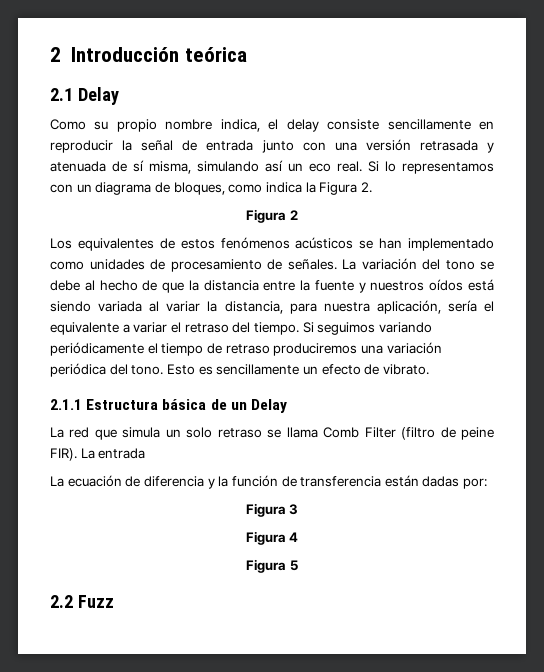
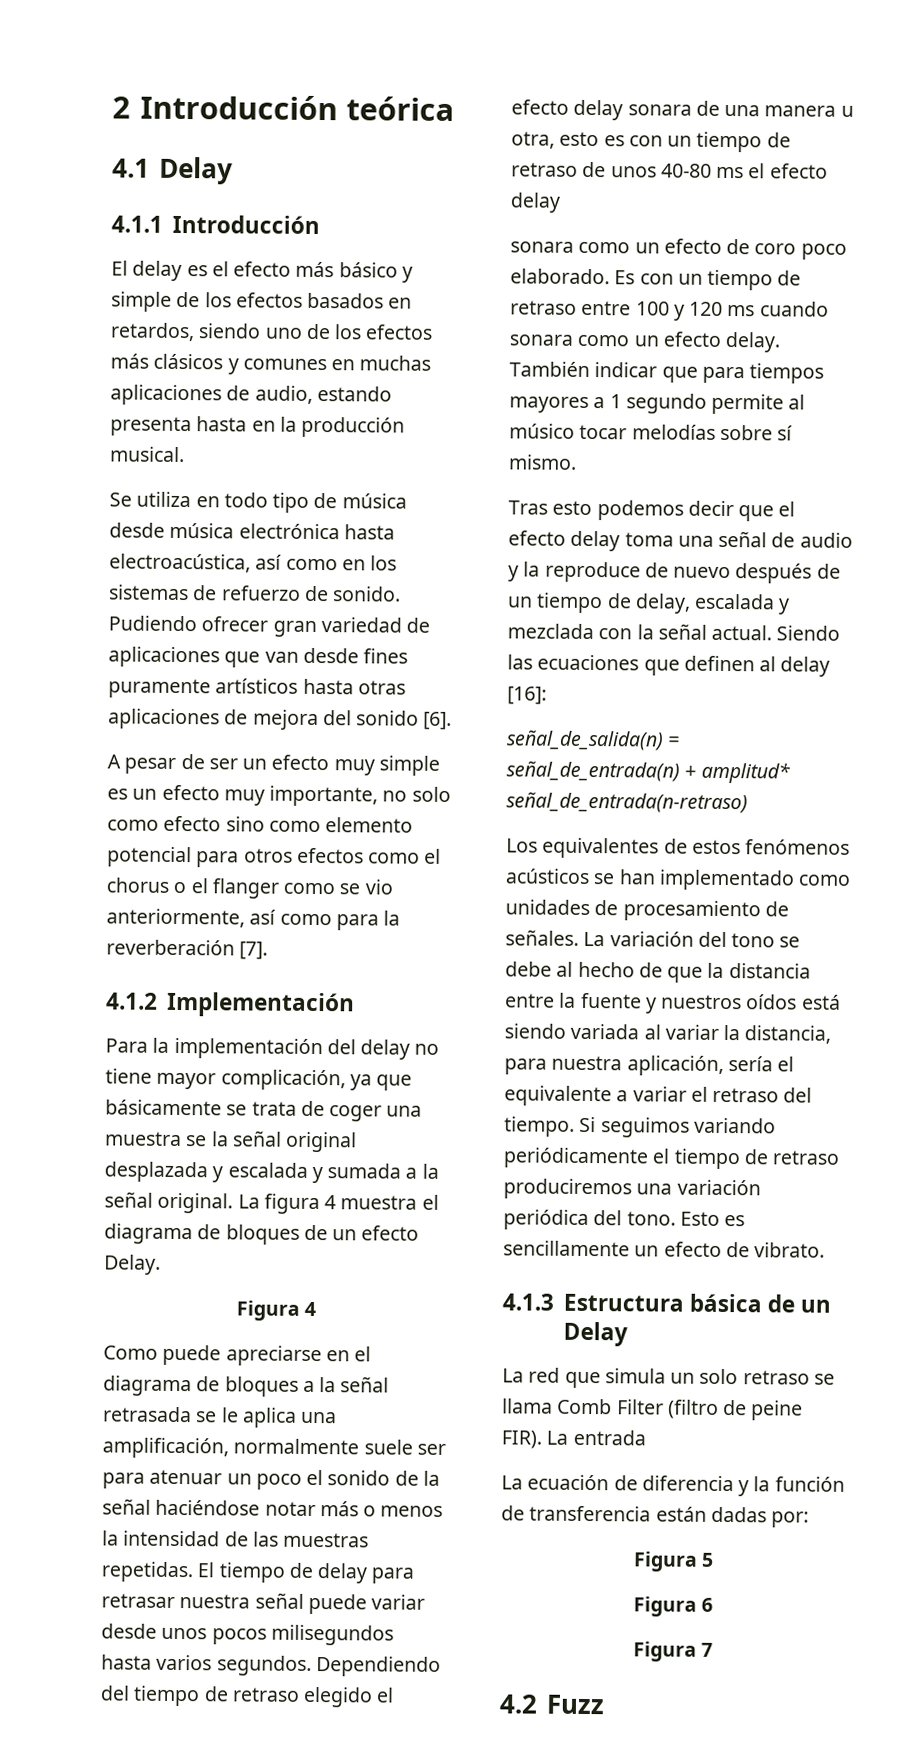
- 2.1 Delay
- Como su propio nombre indica, el delay consiste sencillamente en reproducir la señal de entrada junto con una versión retrasada y atenuada de sí misma, simulando así un eco real. Si lo representamos con un diagrama de bloques, como indica la Figura 2.
- Figura 2
+ 4.1 Delay
+ 4.1.1 Introducción
+ El delay es el efecto más básico y simple de los efectos basados en retardos, siendo uno de los efectos más clásicos y comunes en muchas aplicaciones de audio, estando presenta hasta en la producción musical.
+ Se utiliza en todo tipo de música desde música electrónica hasta electroacústica, así como en los sistemas de refuerzo de sonido. Pudiendo ofrecer gran variedad de aplicaciones que van desde fines puramente artísticos hasta otras aplicaciones de mejora del sonido [6].
+ A pesar de ser un efecto muy simple es un efecto muy importante, no solo como efecto sino como elemento potencial para otros efectos como el chorus o el flanger como se vio anteriormente, así como para la reverberación [7].
+ 4.1.2 Implementación
+ Para la implementación del delay no tiene mayor complicación, ya que básicamente se trata de coger una muestra se la señal original desplazada y escalada y sumada a la señal original. La figura 4 muestra el diagrama de bloques de un efecto Delay.
+ Figura 4
+ Como puede apreciarse en el diagrama de bloques a la señal retrasada se le aplica una amplificación, normalmente suele ser para atenuar un poco el sonido de la señal haciéndose notar más o menos la intensidad de las muestras repetidas. El tiempo de delay para retrasar nuestra señal puede variar desde unos pocos milisegundos hasta varios segundos. Dependiendo del tiempo de retraso elegido el efecto delay sonara de una manera u otra, esto es con un tiempo de retraso de unos 40-80 ms el efecto delay
+ sonara como un efecto de coro poco elaborado. Es con un tiempo de retraso entre 100 y 120 ms cuando sonara como un efecto delay. También indicar que para tiempos mayores a 1 segundo permite al músico tocar melodías sobre sí mismo.
+ Tras esto podemos decir que el efecto delay toma una señal de audio y la reproduce de nuevo después de un tiempo de delay, escalada y mezclada con la señal actual. Siendo las ecuaciones que definen al delay [16]:
+ señal_de_salida(n) = señal_de_entrada(n) + amplitud* señal_de_entrada(n-retraso)
- 2.1.1 Estructura básica de un Delay
+ 4.1.3 Estructura básica de un Delay
- Figura 3
- Figura 4
  Figura 5
- 2.2 Fuzz
+ Figura 6
+ Figura 7
+ 4.2 Fuzz

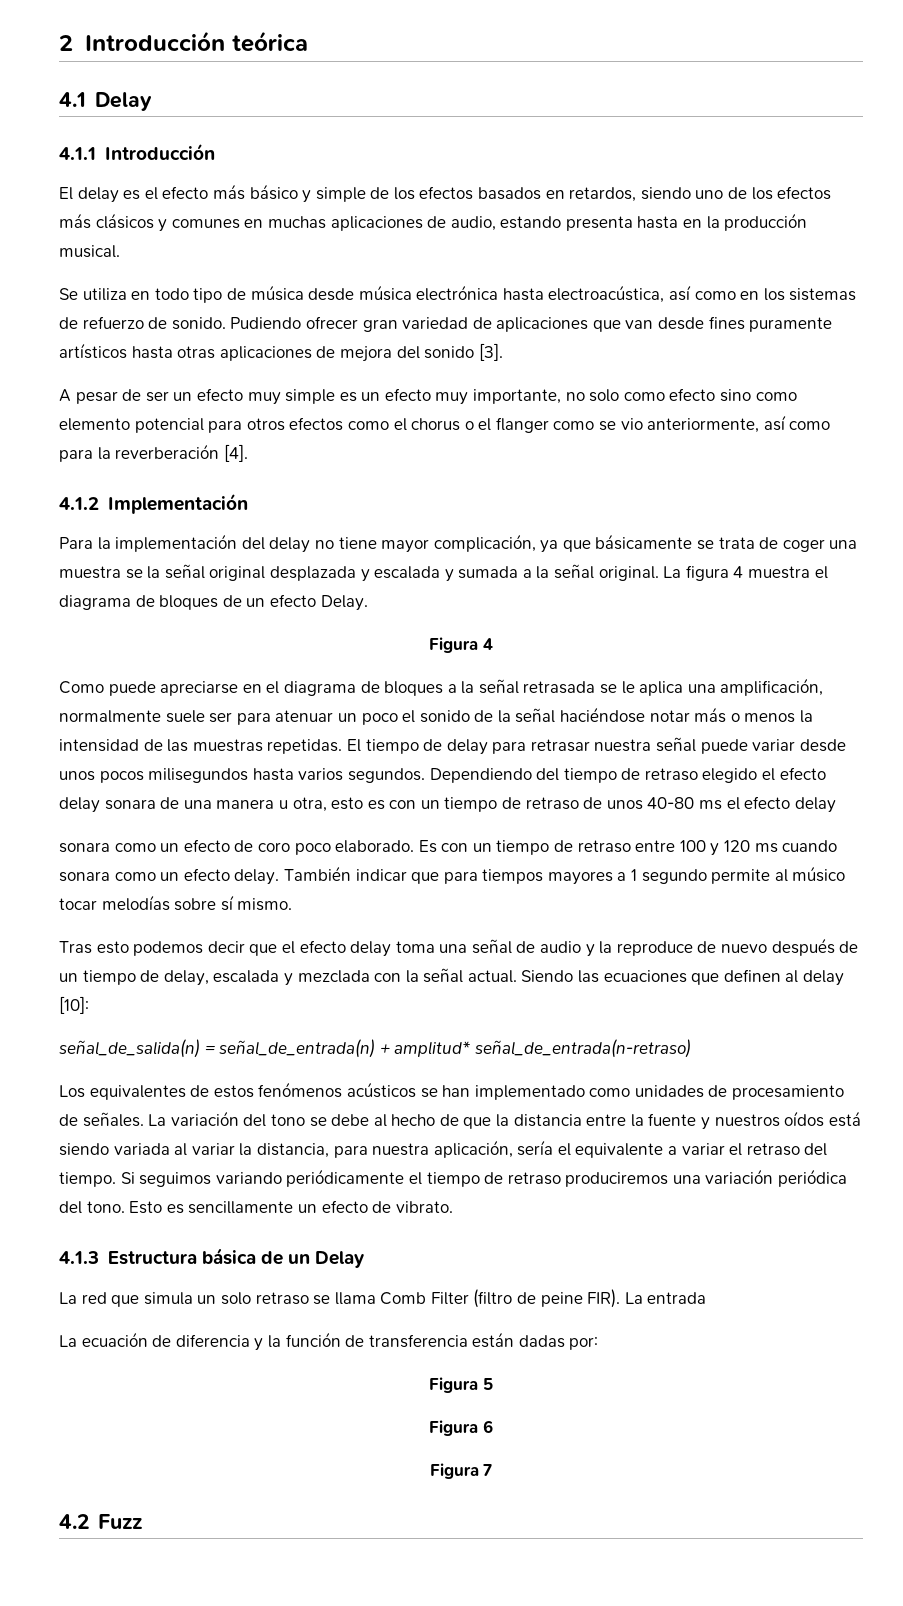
- Pudiendo ofrecer gran variedad de aplicaciones que van desde fines puramente artísticos hasta otras aplicaciones de mejora del sonido [6].
+ Pudiendo ofrecer gran variedad de aplicaciones que van desde fines puramente artísticos hasta otras aplicaciones de mejora del sonido [3].
- A pesar de ser un efecto muy simple es un efecto muy importante, no solo como efecto sino como elemento potencial para otros efectos como el chorus o el flanger como se vio anteriormente, así como para la reverberación [7].
+ A pesar de ser un efecto muy simple es un efecto muy importante, no solo como efecto sino como elemento potencial para otros efectos como el chorus o el flanger como se vio anteriormente, así como para la reverberación [4].
- Siendo las ecuaciones que definen al delay [16]:
+ Siendo las ecuaciones que definen al delay [10]:

